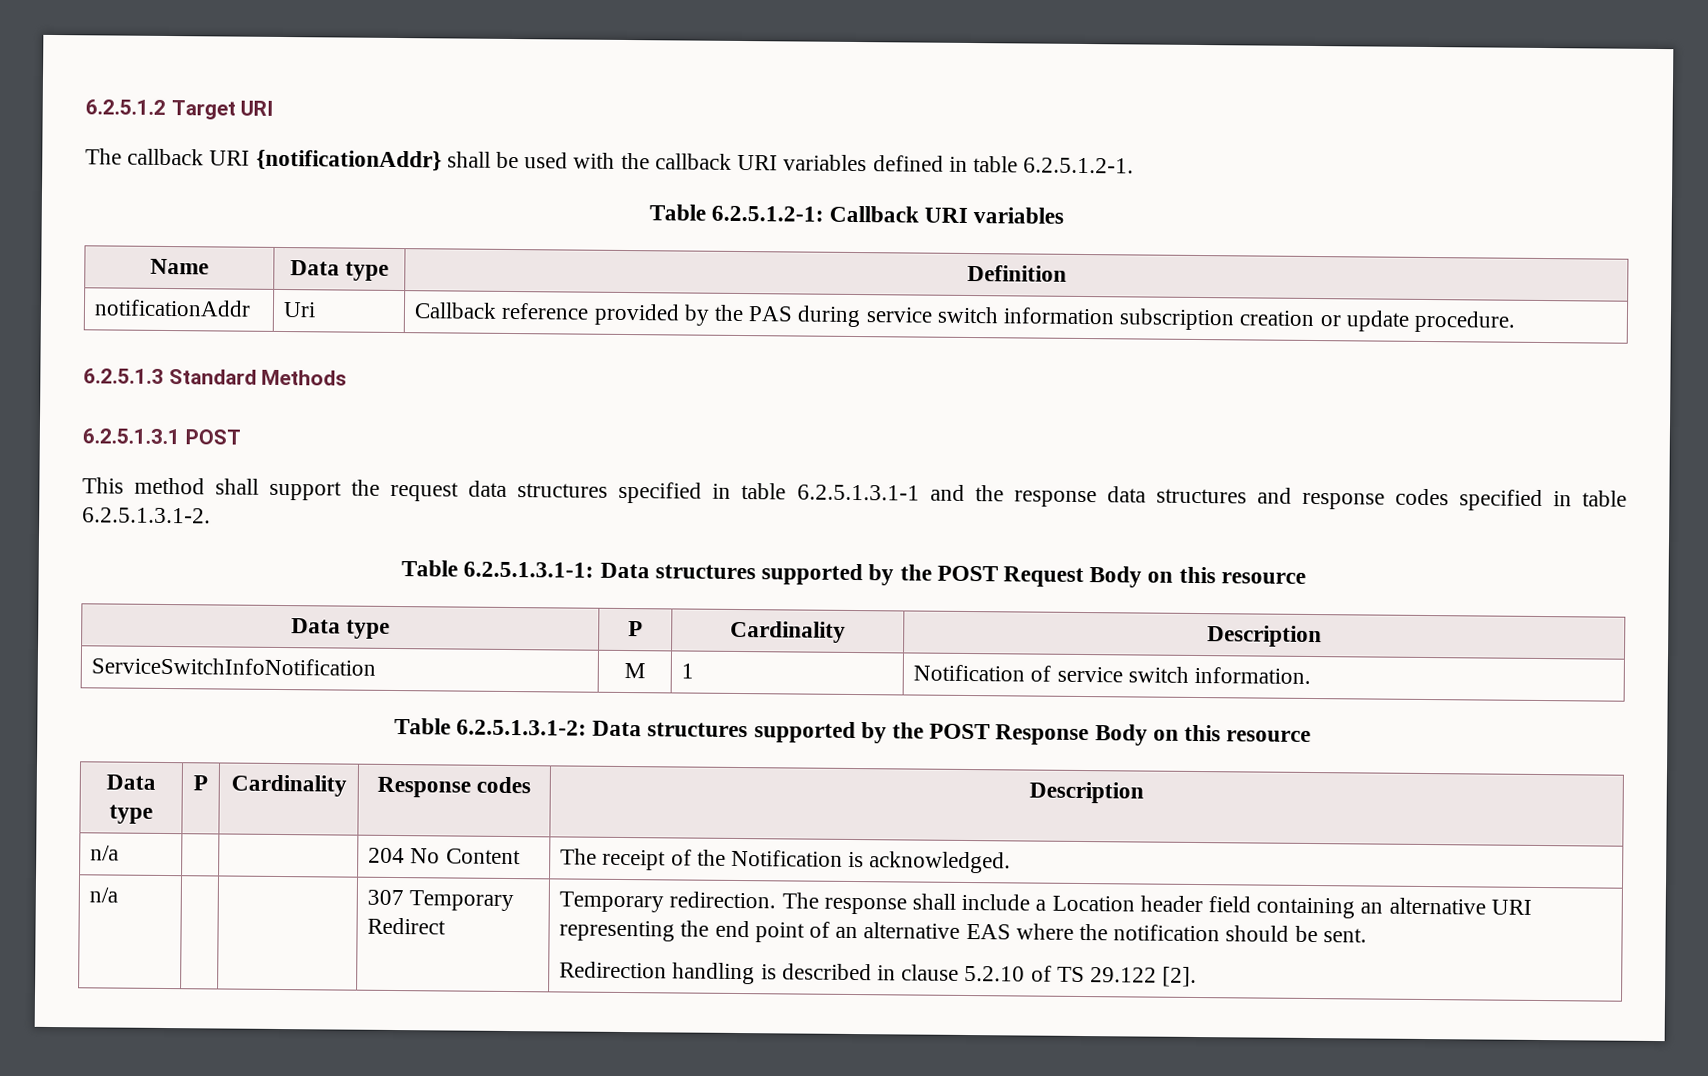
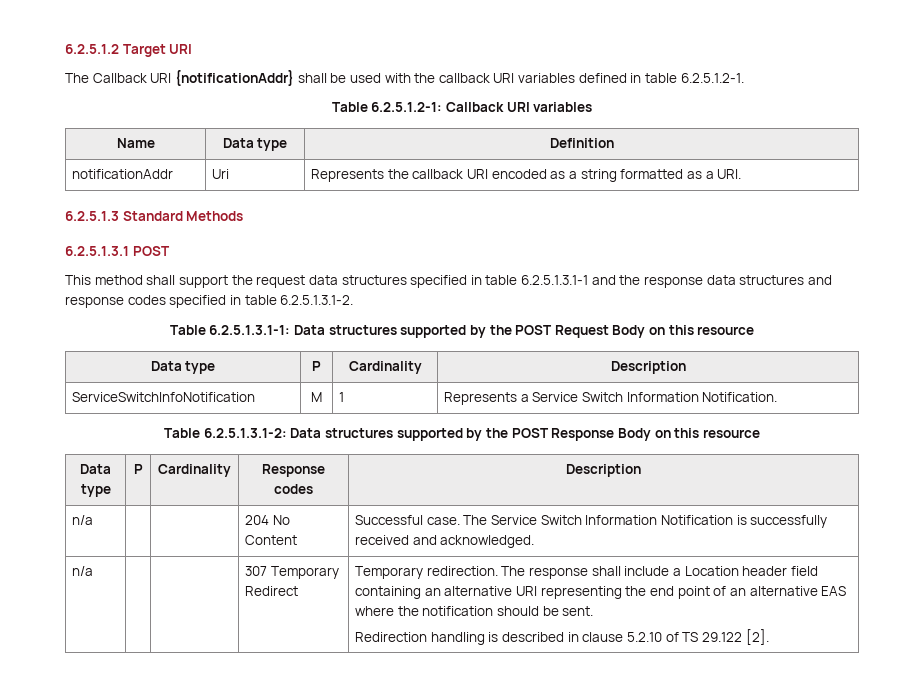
- The callback URI {notificationAddr} shall be used with the callback URI variables defined in table 6.2.5.1.2-1.
+ The Callback URI {notificationAddr} shall be used with the callback URI variables defined in table 6.2.5.1.2-1.
- notificationAddr | Uri | Callback reference provided by the PAS during service switch information subscription creation or update procedure.
+ notificationAddr | Uri | Represents the callback URI encoded as a string formatted as a URI.
- ServiceSwitchInfoNotification | M | 1 | Notification of service switch information.
+ ServiceSwitchInfoNotification | M | 1 | Represents a Service Switch Information Notification.
- n/a | | | 204 No Content | The receipt of the Notification is acknowledged.
+ n/a | | | 204 No Content | Successful case. The Service Switch Information Notification is successfully received and acknowledged.

